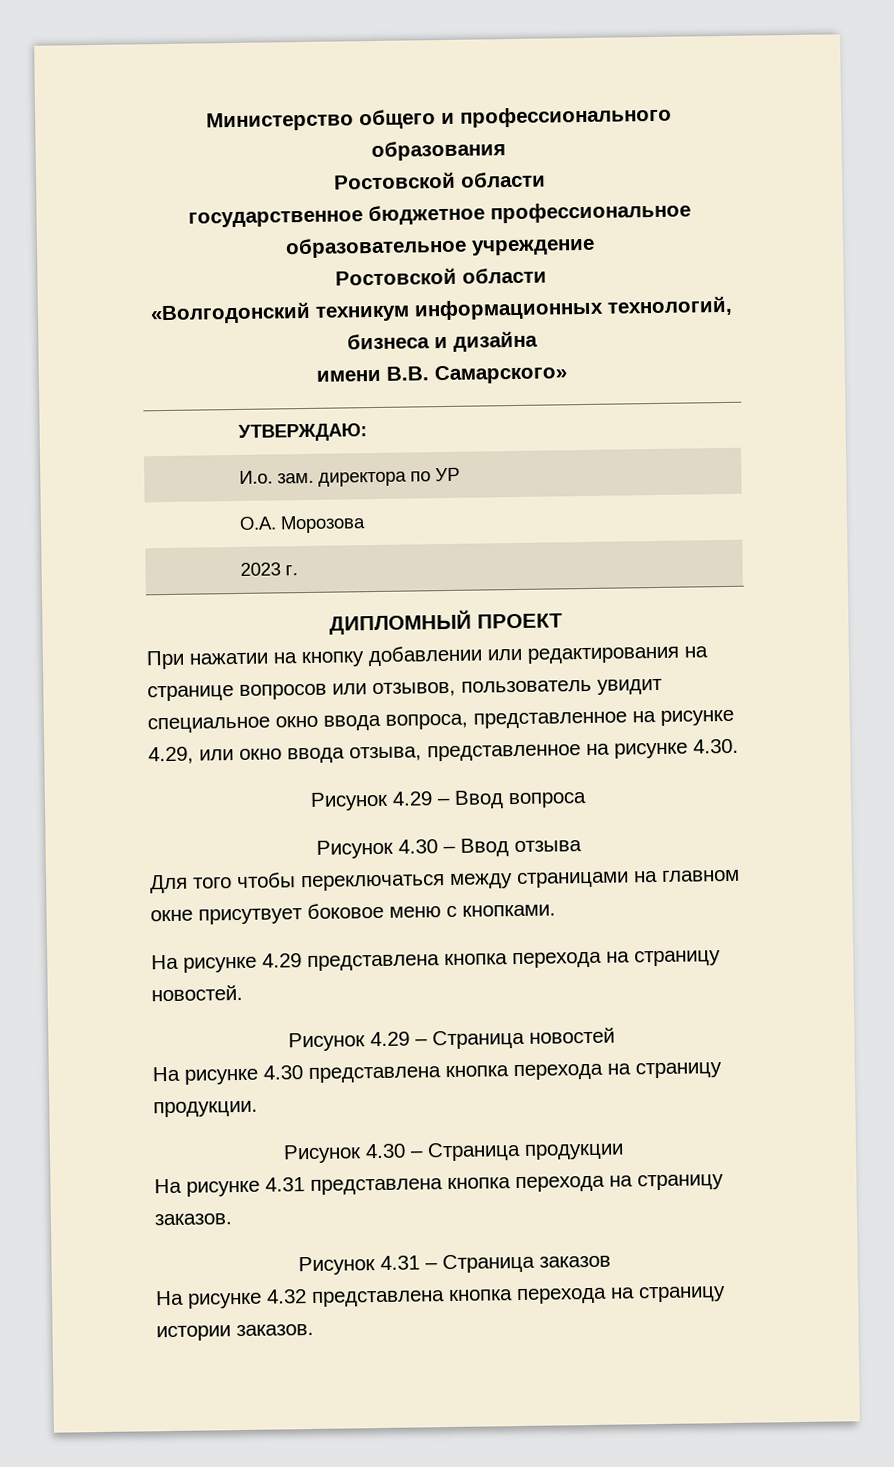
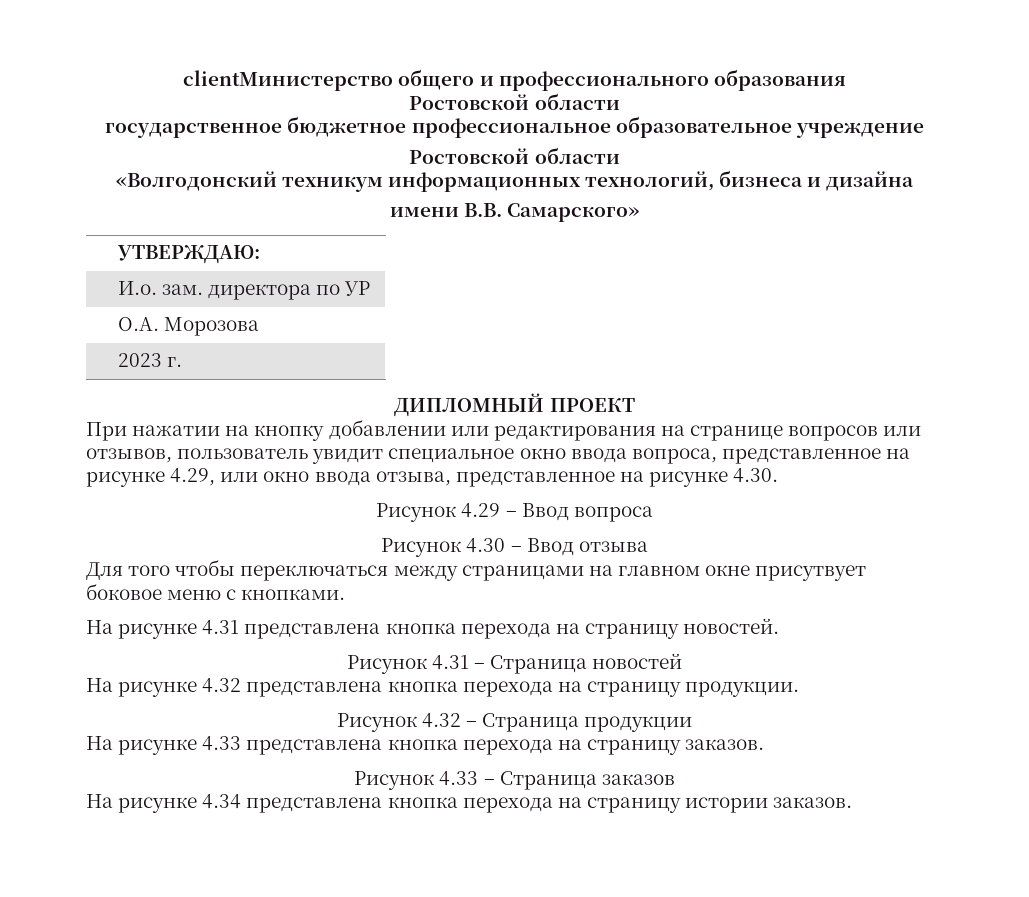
- Министерство общего и профессионального образования
+ clientМинистерство общего и профессионального образования
- На рисунке 4.29 представлена кнопка перехода на страницу новостей.
+ На рисунке 4.31 представлена кнопка перехода на страницу новостей.
- Рисунок 4.29 – Страница новостей
+ Рисунок 4.31 – Страница новостей
- На рисунке 4.30 представлена кнопка перехода на страницу продукции.
- Рисунок 4.30 – Страница продукции
- На рисунке 4.31 представлена кнопка перехода на страницу заказов.
- Рисунок 4.31 – Страница заказов
- На рисунке 4.32 представлена кнопка перехода на страницу истории заказов.
+ На рисунке 4.32 представлена кнопка перехода на страницу продукции.
+ Рисунок 4.32 – Страница продукции
+ На рисунке 4.33 представлена кнопка перехода на страницу заказов.
+ Рисунок 4.33 – Страница заказов
+ На рисунке 4.34 представлена кнопка перехода на страницу истории заказов.

